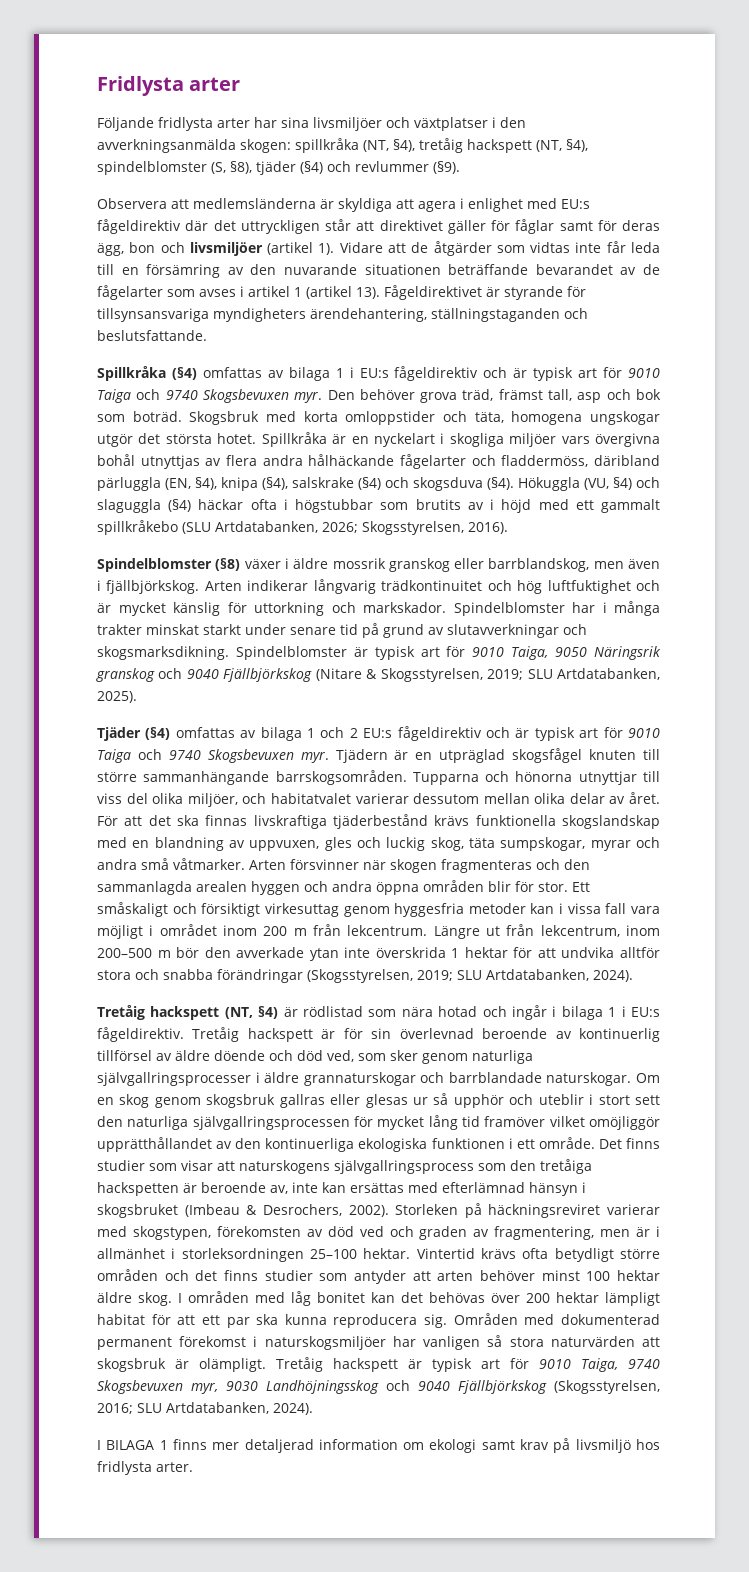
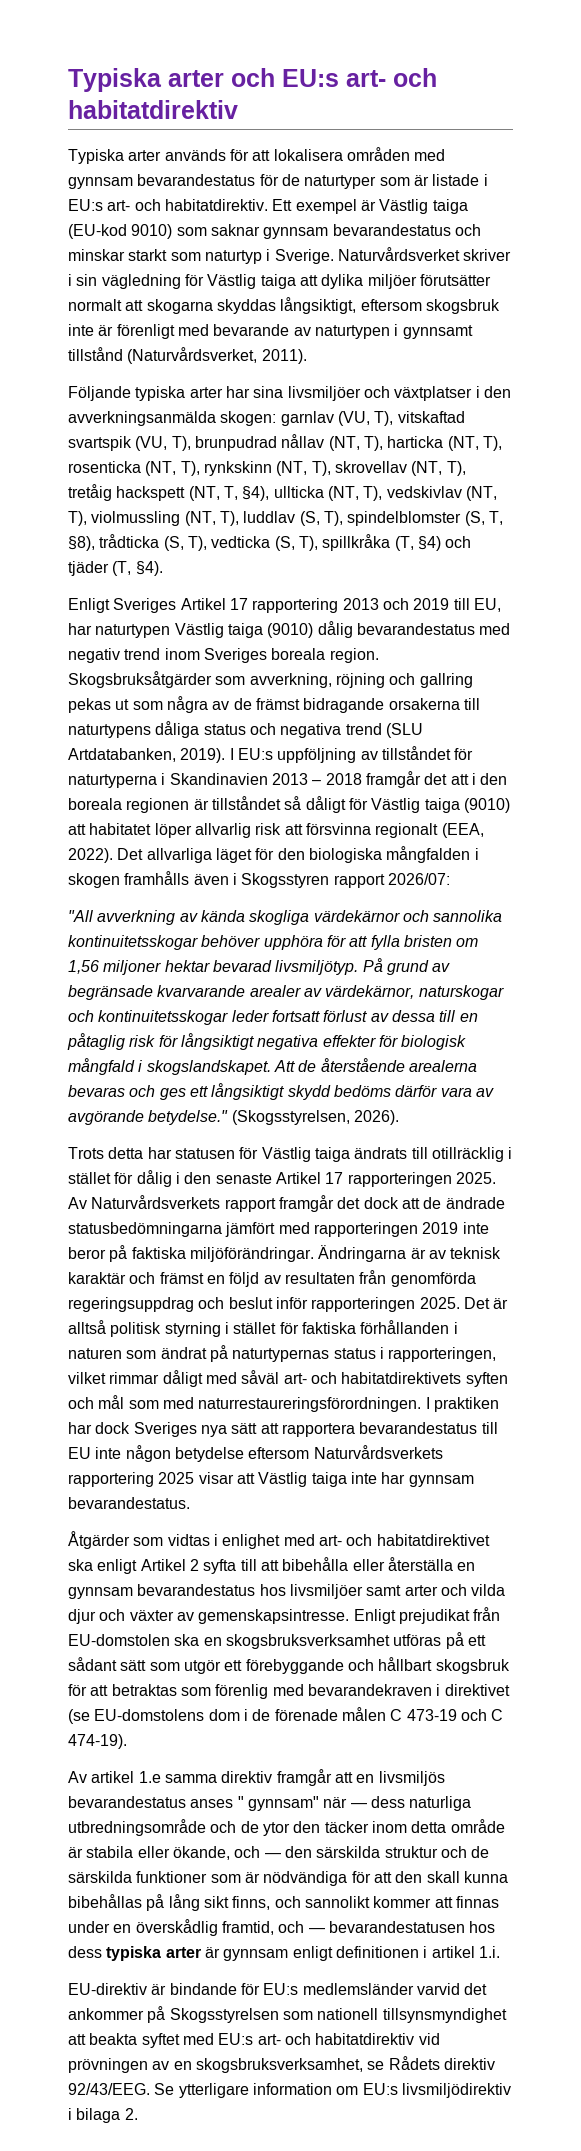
- Fridlysta arter
+ Typiska arter och EU:s art- och habitatdirektiv
+ Typiska arter används för att lokalisera områden med gynnsam bevarandestatus för de naturtyper som är listade i EU:s art- och habitatdirektiv. Ett exempel är Västlig taiga (EU-kod 9010) som saknar gynnsam bevarandestatus och minskar starkt som naturtyp i Sverige. Naturvårdsverket skriver i sin vägledning för Västlig taiga att dylika miljöer förutsätter normalt att skogarna skyddas långsiktigt, eftersom skogsbruk inte är förenligt med bevarande av naturtypen i gynnsamt tillstånd (Naturvårdsverket, 2011).
- Följande fridlysta arter har sina livsmiljöer och växtplatser i den avverkningsanmälda skogen: spillkråka (NT, §4), tretåig hackspett (NT, §4), spindelblomster (S, §8), tjäder (§4) och revlummer (§9).
- Observera att medlemsländerna är skyldiga att agera i enlighet med EU:s fågeldirektiv där det uttryckligen står att direktivet gäller för fåglar samt för deras ägg, bon och livsmiljöer (artikel 1). Vidare att de åtgärder som vidtas inte får leda till en försämring av den nuvarande situationen beträffande bevarandet av de fågelarter som avses i artikel 1 (artikel 13). Fågeldirektivet är styrande för tillsynsansvariga myndigheters ärendehantering, ställningstaganden och beslutsfattande.
- Spillkråka (§4) omfattas av bilaga 1 i EU:s fågeldirektiv och är typisk art för 9010 Taiga och 9740 Skogsbevuxen myr. Den behöver grova träd, främst tall, asp och bok som boträd. Skogsbruk med korta omloppstider och täta, homogena ungskogar utgör det största hotet. Spillkråka är en nyckelart i skogliga miljöer vars övergivna bohål utnyttjas av flera andra hålhäckande fågelarter och fladdermöss, däribland pärluggla (EN, §4), knipa (§4), salskrake (§4) och skogsduva (§4). Hökuggla (VU, §4) och slaguggla (§4) häckar ofta i högstubbar som brutits av i höjd med ett gammalt spillkråkebo (SLU Artdatabanken, 2026; Skogsstyrelsen, 2016).
- Spindelblomster (§8) växer i äldre mossrik granskog eller barrblandskog, men även i fjällbjörkskog. Arten indikerar långvarig trädkontinuitet och hög luftfuktighet och är mycket känslig för uttorkning och markskador. Spindelblomster har i många trakter minskat starkt under senare tid på grund av slutavverkningar och skogsmarksdikning. Spindelblomster är typisk art för 9010 Taiga, 9050 Näringsrik granskog och 9040 Fjällbjörkskog (Nitare & Skogsstyrelsen, 2019; SLU Artdatabanken, 2025).
- Tjäder (§4) omfattas av bilaga 1 och 2 EU:s fågeldirektiv och är typisk art för 9010 Taiga och 9740 Skogsbevuxen myr. Tjädern är en utpräglad skogsfågel knuten till större sammanhängande barrskogsområden. Tupparna och hönorna utnyttjar till viss del olika miljöer, och habitatvalet varierar dessutom mellan olika delar av året. För att det ska finnas livskraftiga tjäderbestånd krävs funktionella skogslandskap med en blandning av uppvuxen, gles och luckig skog, täta sumpskogar, myrar och andra små våtmarker. Arten försvinner när skogen fragmenteras och den sammanlagda arealen hyggen och andra öppna områden blir för stor. Ett småskaligt och försiktigt virkesuttag genom hyggesfria metoder kan i vissa fall vara möjligt i området inom 200 m från lekcentrum. Längre ut från lekcentrum, inom 200–500 m bör den avverkade ytan inte överskrida 1 hektar för att undvika alltför stora och snabba förändringar (Skogsstyrelsen, 2019; SLU Artdatabanken, 2024).
- Tretåig hackspett (NT, §4) är rödlistad som nära hotad och ingår i bilaga 1 i EU:s fågeldirektiv. Tretåig hackspett är för sin överlevnad beroende av kontinuerlig tillförsel av äldre döende och död ved, som sker genom naturliga självgallringsprocesser i äldre grannaturskogar och barrblandade naturskogar. Om en skog genom skogsbruk gallras eller glesas ur så upphör och uteblir i stort sett den naturliga självgallringsprocessen för mycket lång tid framöver vilket omöjliggör upprätthållandet av den kontinuerliga ekologiska funktionen i ett område. Det finns studier som visar att naturskogens självgallringsprocess som den tretåiga hackspetten är beroende av, inte kan ersättas med efterlämnad hänsyn i skogsbruket (Imbeau & Desrochers, 2002). Storleken på häckningsreviret varierar med skogstypen, förekomsten av död ved och graden av fragmentering, men är i allmänhet i storleksordningen 25–100 hektar. Vintertid krävs ofta betydligt större områden och det finns studier som antyder att arten behöver minst 100 hektar äldre skog. I områden med låg bonitet kan det behövas över 200 hektar lämpligt habitat för att ett par ska kunna reproducera sig. Områden med dokumenterad permanent förekomst i naturskogsmiljöer har vanligen så stora naturvärden att skogsbruk är olämpligt. Tretåig hackspett är typisk art för 9010 Taiga, 9740 Skogsbevuxen myr, 9030 Landhöjningsskog och 9040 Fjällbjörkskog (Skogsstyrelsen, 2016; SLU Artdatabanken, 2024).
- I BILAGA 1 finns mer detaljerad information om ekologi samt krav på livsmiljö hos fridlysta arter.
+ Följande typiska arter har sina livsmiljöer och växtplatser i den avverkningsanmälda skogen: garnlav (VU, T), vitskaftad svartspik (VU, T), brunpudrad nållav (NT, T), harticka (NT, T), rosenticka (NT, T), rynkskinn (NT, T), skrovellav (NT, T), tretåig hackspett (NT, T, §4), ullticka (NT, T), vedskivlav (NT, T), violmussling (NT, T), luddlav (S, T), spindelblomster (S, T, §8), trådticka (S, T), vedticka (S, T), spillkråka (T, §4) och tjäder (T, §4).
+ Enligt Sveriges Artikel 17 rapportering 2013 och 2019 till EU, har naturtypen Västlig taiga (9010) dålig bevarandestatus med negativ trend inom Sveriges boreala region. Skogsbruksåtgärder som avverkning, röjning och gallring pekas ut som några av de främst bidragande orsakerna till naturtypens dåliga status och negativa trend (SLU Artdatabanken, 2019). I EU:s uppföljning av tillståndet för naturtyperna i Skandinavien 2013 – 2018 framgår det att i den boreala regionen är tillståndet så dåligt för Västlig taiga (9010) att habitatet löper allvarlig risk att försvinna regionalt (EEA, 2022). Det allvarliga läget för den biologiska mångfalden i skogen framhålls även i Skogsstyren rapport 2026/07:
+ "All avverkning av kända skogliga värdekärnor och sannolika kontinuitetsskogar behöver upphöra för att fylla bristen om 1,56 miljoner hektar bevarad livsmiljötyp. På grund av begränsade kvarvarande arealer av värdekärnor, naturskogar och kontinuitetsskogar leder fortsatt förlust av dessa till en påtaglig risk för långsiktigt negativa effekter för biologisk mångfald i skogslandskapet. Att de återstående arealerna bevaras och ges ett långsiktigt skydd bedöms därför vara av avgörande betydelse." (Skogsstyrelsen, 2026).
+ Trots detta har statusen för Västlig taiga ändrats till otillräcklig i stället för dålig i den senaste Artikel 17 rapporteringen 2025. Av Naturvårdsverkets rapport framgår det dock att de ändrade statusbedömningarna jämfört med rapporteringen 2019 inte beror på faktiska miljöförändringar. Ändringarna är av teknisk karaktär och främst en följd av resultaten från genomförda regeringsuppdrag och beslut inför rapporteringen 2025. Det är alltså politisk styrning i stället för faktiska förhållanden i naturen som ändrat på naturtypernas status i rapporteringen, vilket rimmar dåligt med såväl art- och habitatdirektivets syften och mål som med naturrestaureringsförordningen. I praktiken har dock Sveriges nya sätt att rapportera bevarandestatus till EU inte någon betydelse eftersom Naturvårdsverkets rapportering 2025 visar att Västlig taiga inte har gynnsam bevarandestatus.
+ Åtgärder som vidtas i enlighet med art- och habitatdirektivet ska enligt Artikel 2 syfta till att bibehålla eller återställa en gynnsam bevarandestatus hos livsmiljöer samt arter och vilda djur och växter av gemenskapsintresse. Enligt prejudikat från EU-domstolen ska en skogsbruksverksamhet utföras på ett sådant sätt som utgör ett förebyggande och hållbart skogsbruk för att betraktas som förenlig med bevarandekraven i direktivet (se EU-domstolens dom i de förenade målen C 473-19 och C 474-19).
+ Av artikel 1.e samma direktiv framgår att en livsmiljös bevarandestatus anses " gynnsam" när — dess naturliga utbredningsområde och de ytor den täcker inom detta område är stabila eller ökande, och — den särskilda struktur och de särskilda funktioner som är nödvändiga för att den skall kunna bibehållas på lång sikt finns, och sannolikt kommer att finnas under en överskådlig framtid, och — bevarandestatusen hos dess typiska arter är gynnsam enligt definitionen i artikel 1.i.
+ EU-direktiv är bindande för EU:s medlemsländer varvid det ankommer på Skogsstyrelsen som nationell tillsynsmyndighet att beakta syftet med EU:s art- och habitatdirektiv vid prövningen av en skogsbruksverksamhet, se Rådets direktiv 92/43/EEG. Se ytterligare information om EU:s livsmiljödirektiv i bilaga 2.

